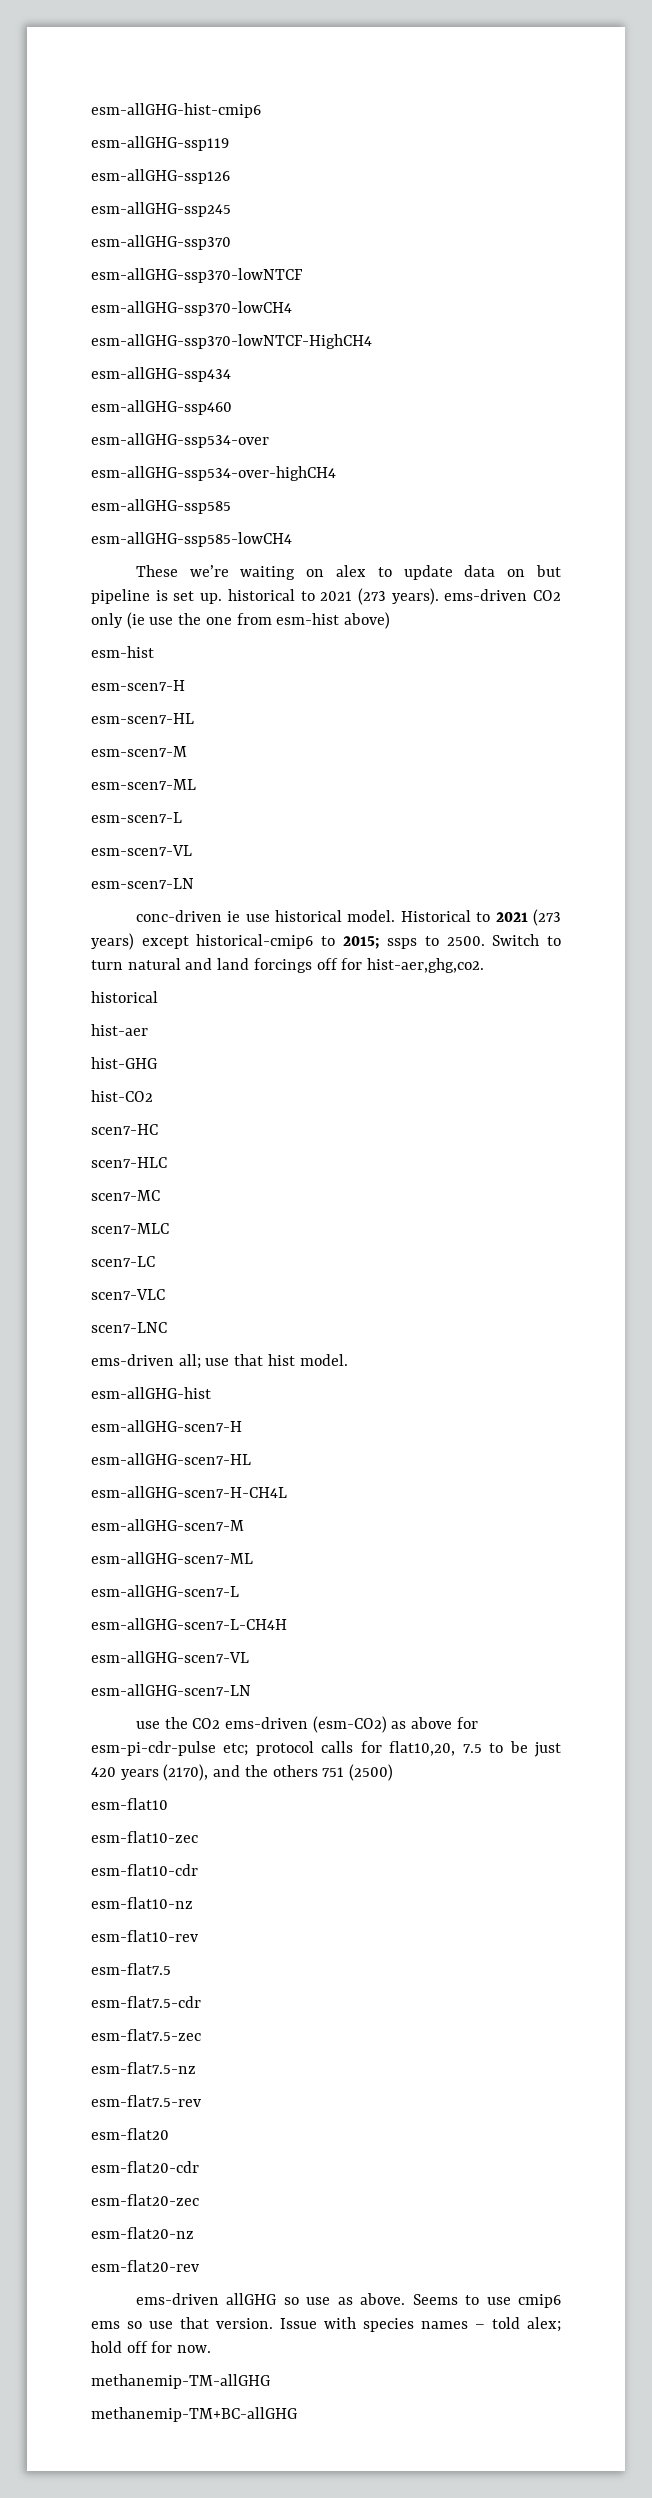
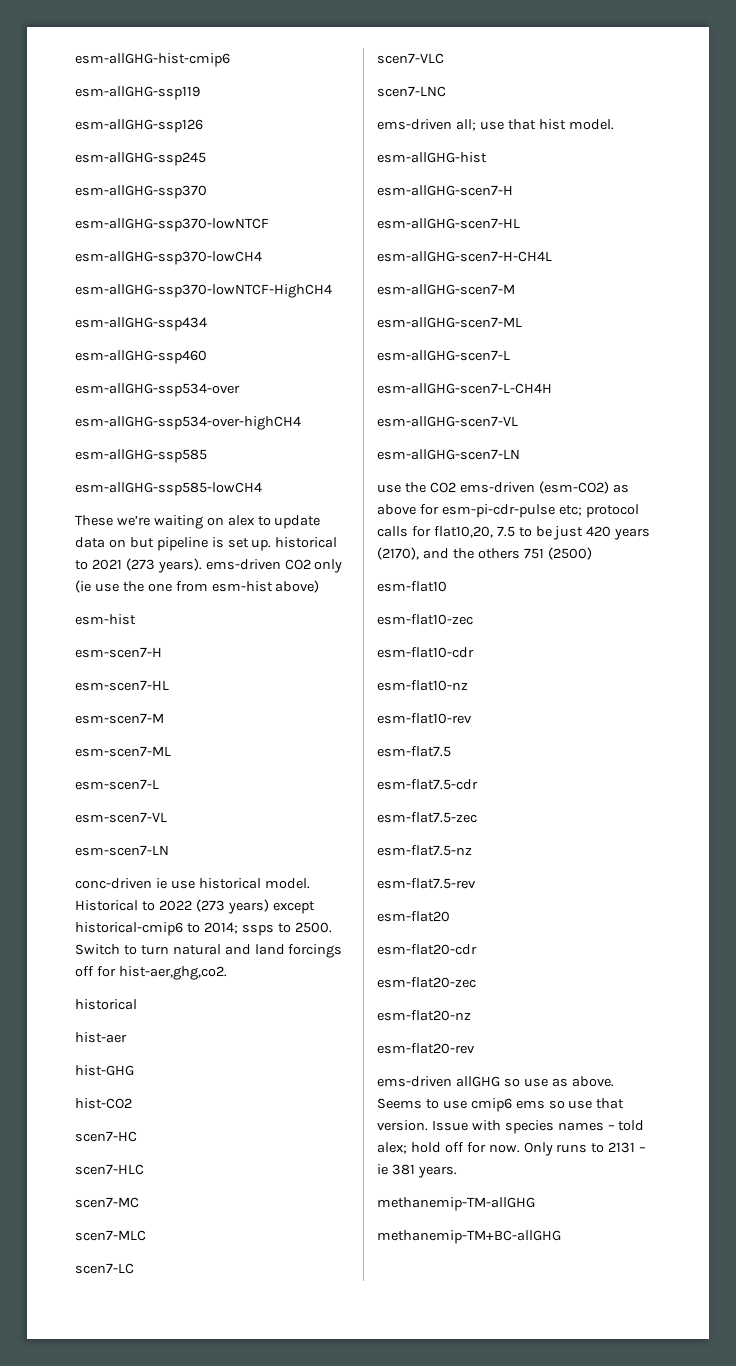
- Historical to 2021 (273 years) except historical-cmip6 to 2015; ssps to 2500.
+ Historical to 2022 (273 years) except historical-cmip6 to 2014; ssps to 2500.
+ Only runs to 2131 – ie 381 years.

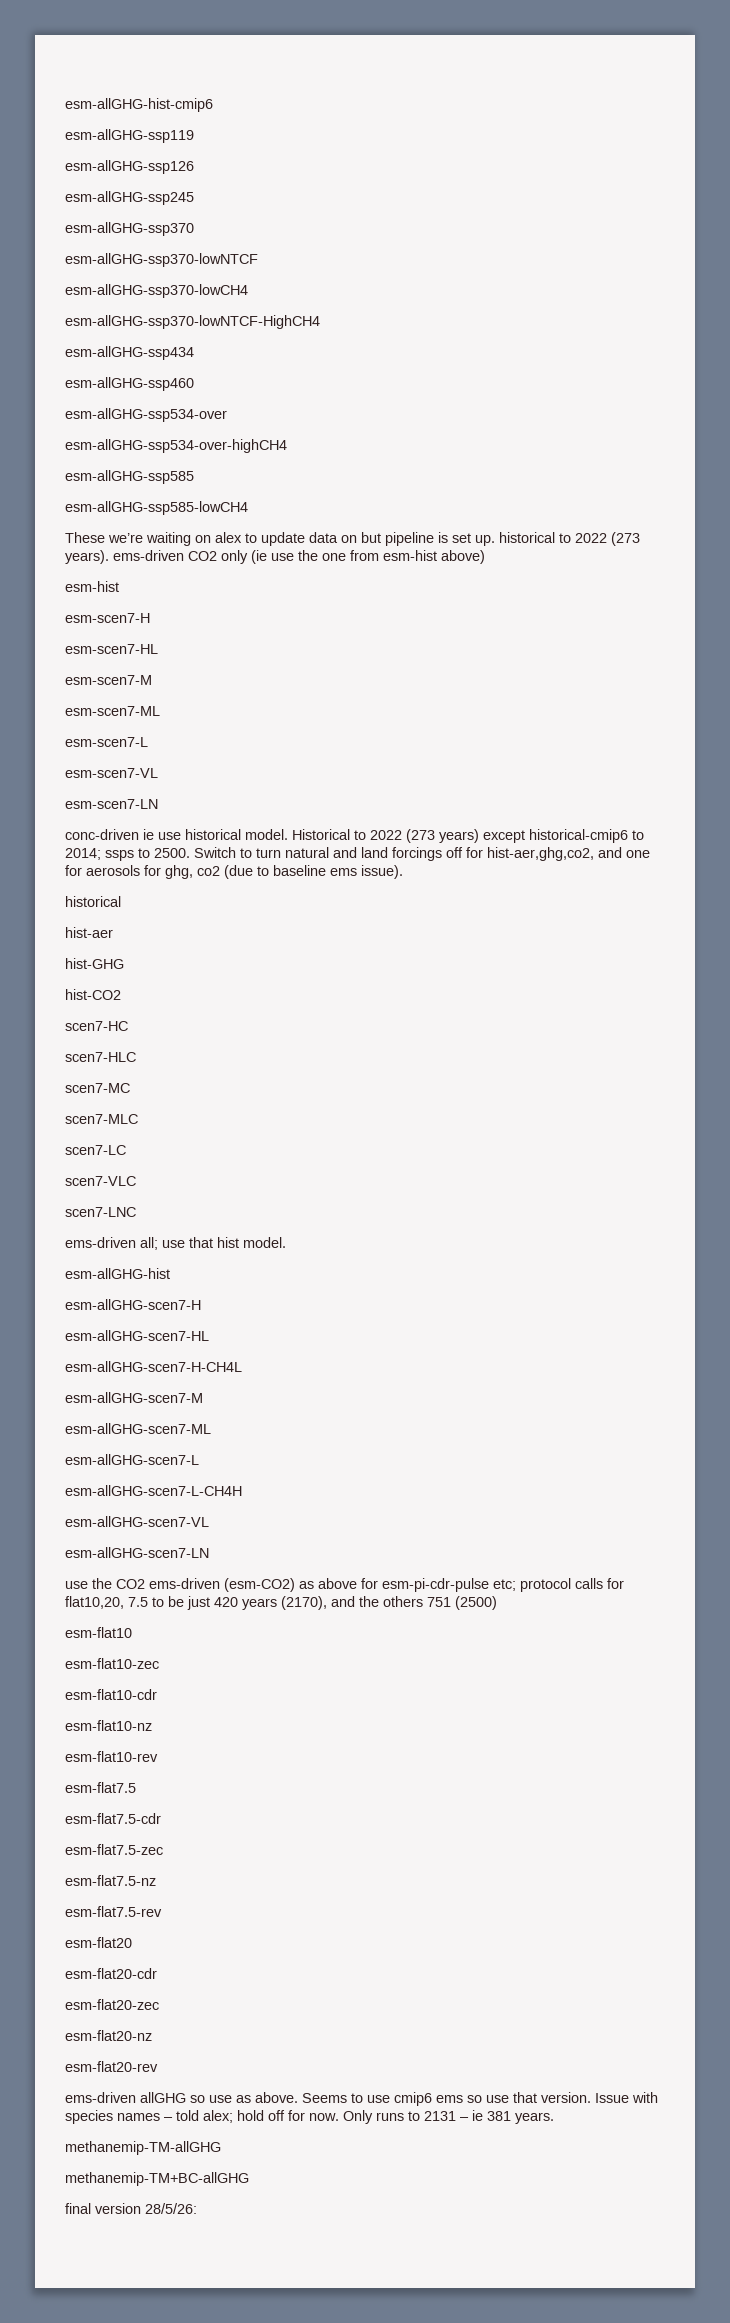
- These we’re waiting on alex to update data on but pipeline is set up. historical to 2021 (273 years). ems-driven CO2 only (ie use the one from esm-hist above)
+ These we’re waiting on alex to update data on but pipeline is set up. historical to 2022 (273 years). ems-driven CO2 only (ie use the one from esm-hist above)
- Switch to turn natural and land forcings off for hist-aer,ghg,co2.
+ Switch to turn natural and land forcings off for hist-aer,ghg,co2, and one for aerosols for ghg, co2 (due to baseline ems issue).
+ final version 28/5/26:

